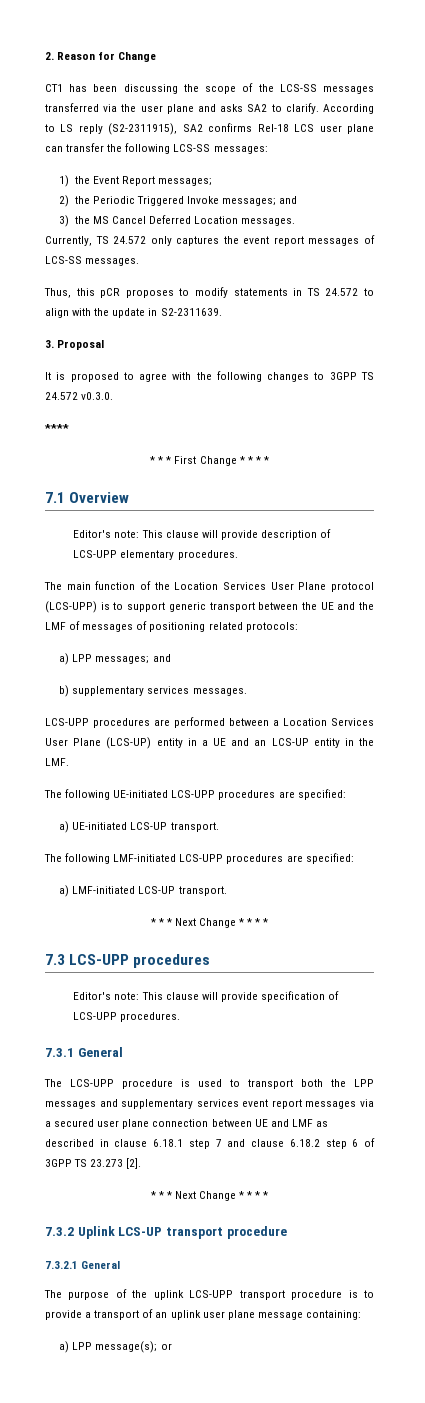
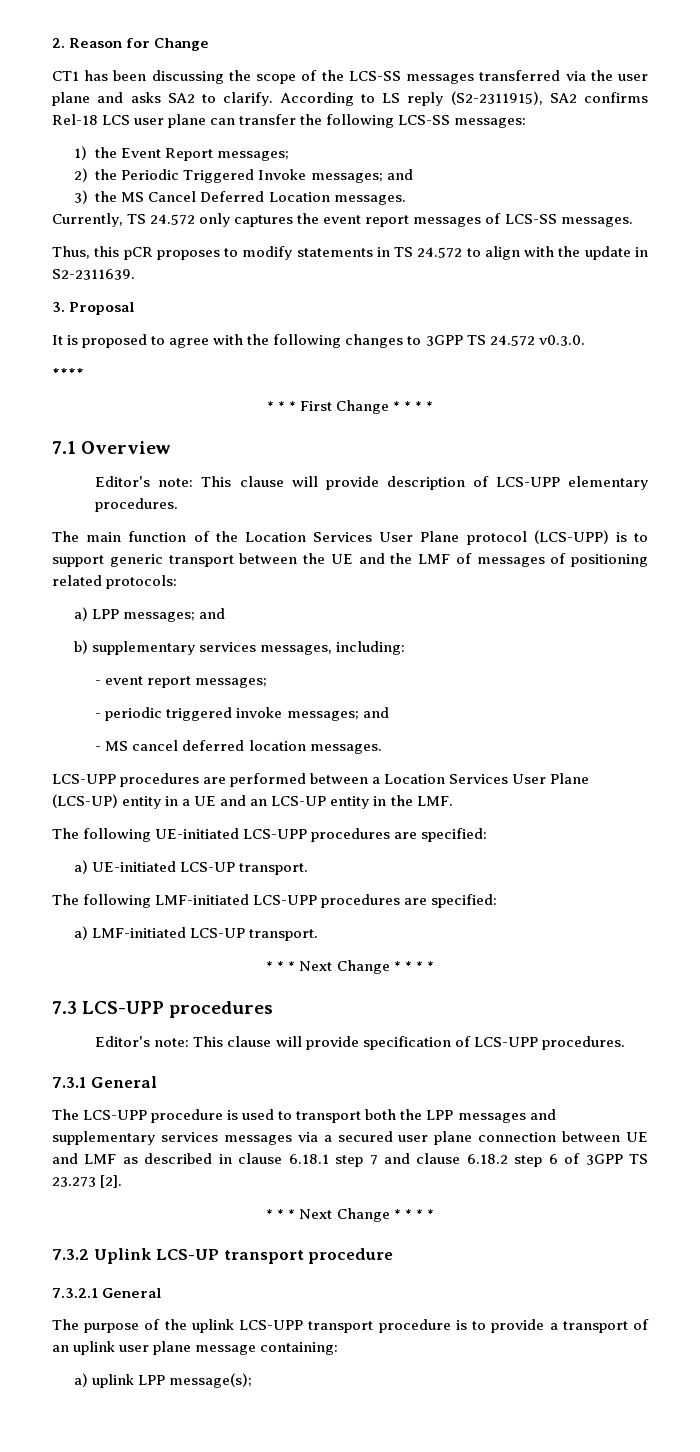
- b) supplementary services messages.
+ b) supplementary services messages, including:
+ - event report messages;
+ - periodic triggered invoke messages; and
+ - MS cancel deferred location messages.
- The LCS-UPP procedure is used to transport both the LPP messages and supplementary services event report messages via a secured user plane connection between UE and LMF as described in clause 6.18.1 step 7 and clause 6.18.2 step 6 of 3GPP TS 23.273 [2].
+ The LCS-UPP procedure is used to transport both the LPP messages and supplementary services messages via a secured user plane connection between UE and LMF as described in clause 6.18.1 step 7 and clause 6.18.2 step 6 of 3GPP TS 23.273 [2].
- a) LPP message(s); or
+ a) uplink LPP message(s);

